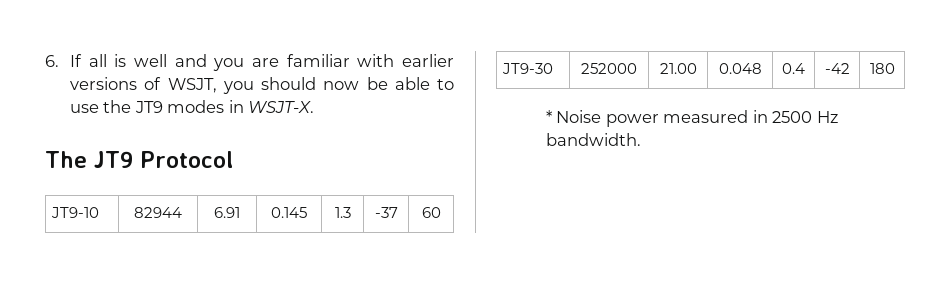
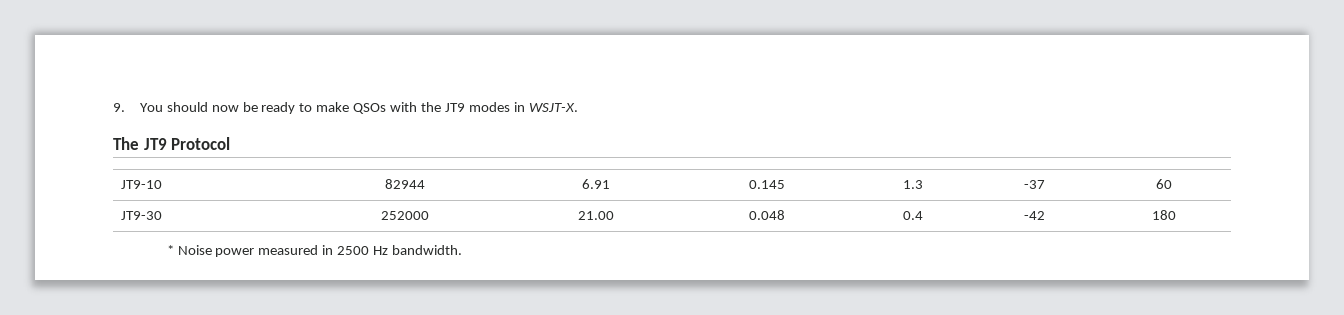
- 6. If all is well and you are familiar with earlier versions of WSJT, you should now be able to use the JT9 modes in WSJT-X.
+ 9. You should now be ready to make QSOs with the JT9 modes in WSJT-X.

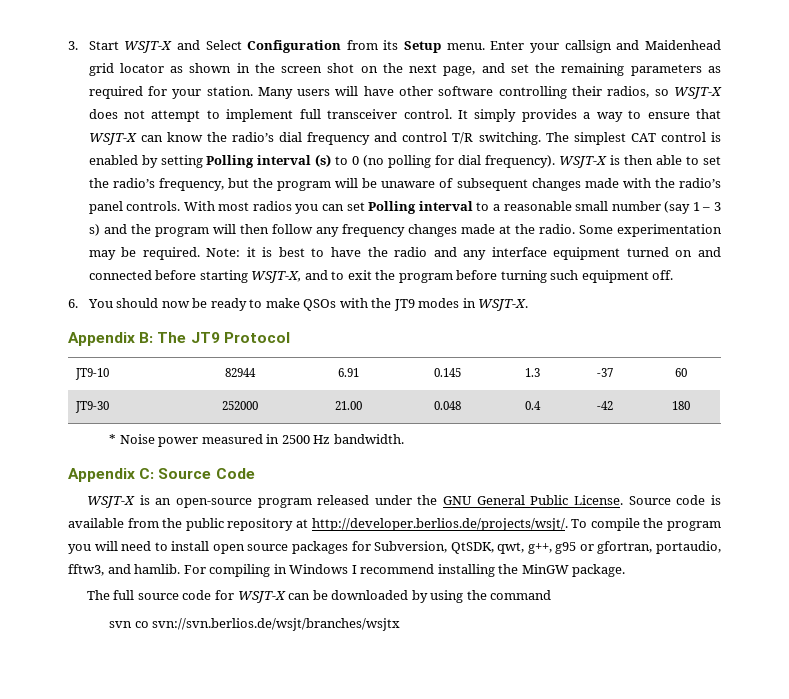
- 9. You should now be ready to make QSOs with the JT9 modes in WSJT-X.
+ 3. Start WSJT-X and Select Configuration from its Setup menu. Enter your callsign and Maidenhead grid locator as shown in the screen shot on the next page, and set the remaining parameters as required for your station. Many users will have other software controlling their radios, so WSJT-X does not attempt to implement full transceiver control. It simply provides a way to ensure that WSJT-X can know the radio’s dial frequency and control T/R switching. The simplest CAT control is enabled by setting Polling interval (s) to 0 (no polling for dial frequency). WSJT-X is then able to set the radio’s frequency, but the program will be unaware of subsequent changes made with the radio’s panel controls. With most radios you can set Polling interval to a reasonable small number (say 1 – 3 s) and the program will then follow any frequency changes made at the radio. Some experimentation may be required. Note: it is best to have the radio and any interface equipment turned on and connected before starting WSJT-X, and to exit the program before turning such equipment off.
+ 6. You should now be ready to make QSOs with the JT9 modes in WSJT-X.
- The JT9 Protocol
+ Appendix B: The JT9 Protocol
+ Appendix C: Source Code
+ WSJT-X is an open-source program released under the GNU General Public License. Source code is available from the public repository at http://developer.berlios.de/projects/wsjt/. To compile the program you will need to install open source packages for Subversion, QtSDK, qwt, g++, g95 or gfortran, portaudio, fftw3, and hamlib. For compiling in Windows I recommend installing the MinGW package.
+ The full source code for WSJT-X can be downloaded by using the command
+ svn co svn://svn.berlios.de/wsjt/branches/wsjtx

